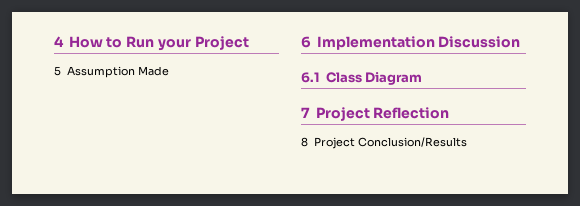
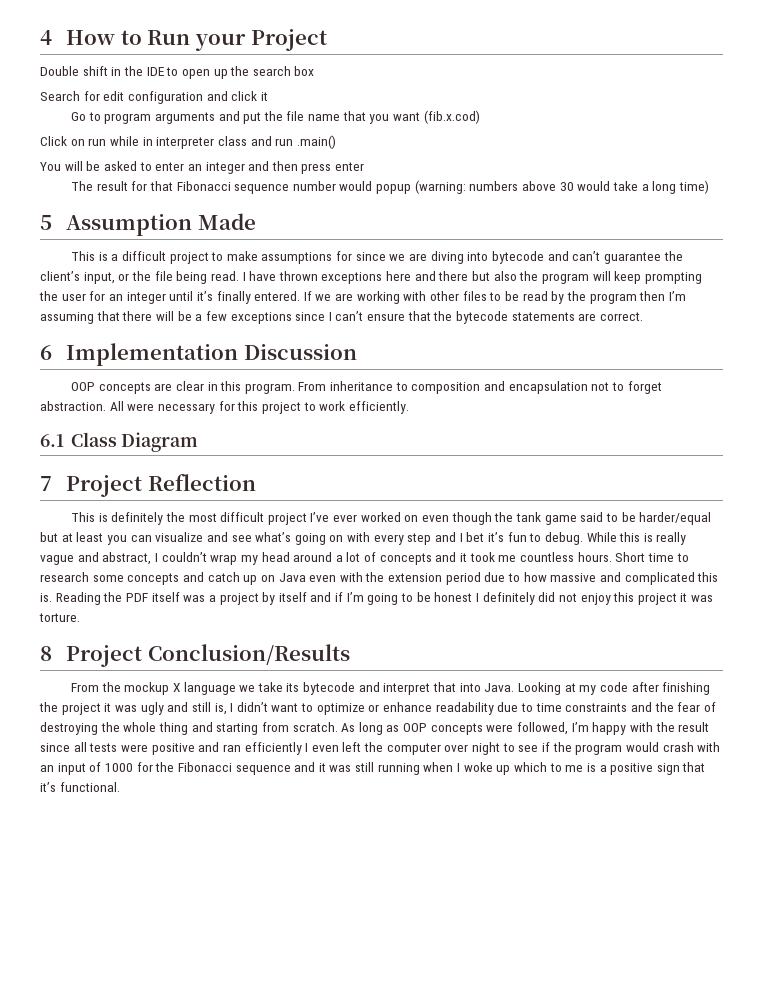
+ Double shift in the IDE to open up the search box
+ Search for edit configuration and click it
+ Go to program arguments and put the file name that you want (fib.x.cod)
+ Click on run while in interpreter class and run .main()
+ You will be asked to enter an integer and then press enter
+ The result for that Fibonacci sequence number would popup (warning: numbers above 30 would take a long time)
  5 Assumption Made
+ This is a difficult project to make assumptions for since we are diving into bytecode and can’t guarantee the client’s input, or the file being read. I have thrown exceptions here and there but also the program will keep prompting the user for an integer until it’s finally entered. If we are working with other files to be read by the program then I’m assuming that there will be a few exceptions since I can’t ensure that the bytecode statements are correct.
  6 Implementation Discussion
+ OOP concepts are clear in this program. From inheritance to composition and encapsulation not to forget abstraction. All were necessary for this project to work efficiently.
+ This is definitely the most difficult project I’ve ever worked on even though the tank game said to be harder/equal but at least you can visualize and see what’s going on with every step and I bet it’s fun to debug. While this is really vague and abstract, I couldn’t wrap my head around a lot of concepts and it took me countless hours. Short time to research some concepts and catch up on Java even with the extension period due to how massive and complicated this is. Reading the PDF itself was a project by itself and if I’m going to be honest I definitely did not enjoy this project it was torture.
  8 Project Conclusion/Results
+ From the mockup X language we take its bytecode and interpret that into Java. Looking at my code after finishing the project it was ugly and still is, I didn’t want to optimize or enhance readability due to time constraints and the fear of destroying the whole thing and starting from scratch. As long as OOP concepts were followed, I’m happy with the result since all tests were positive and ran efficiently I even left the computer over night to see if the program would crash with an input of 1000 for the Fibonacci sequence and it was still running when I woke up which to me is a positive sign that it’s functional.

